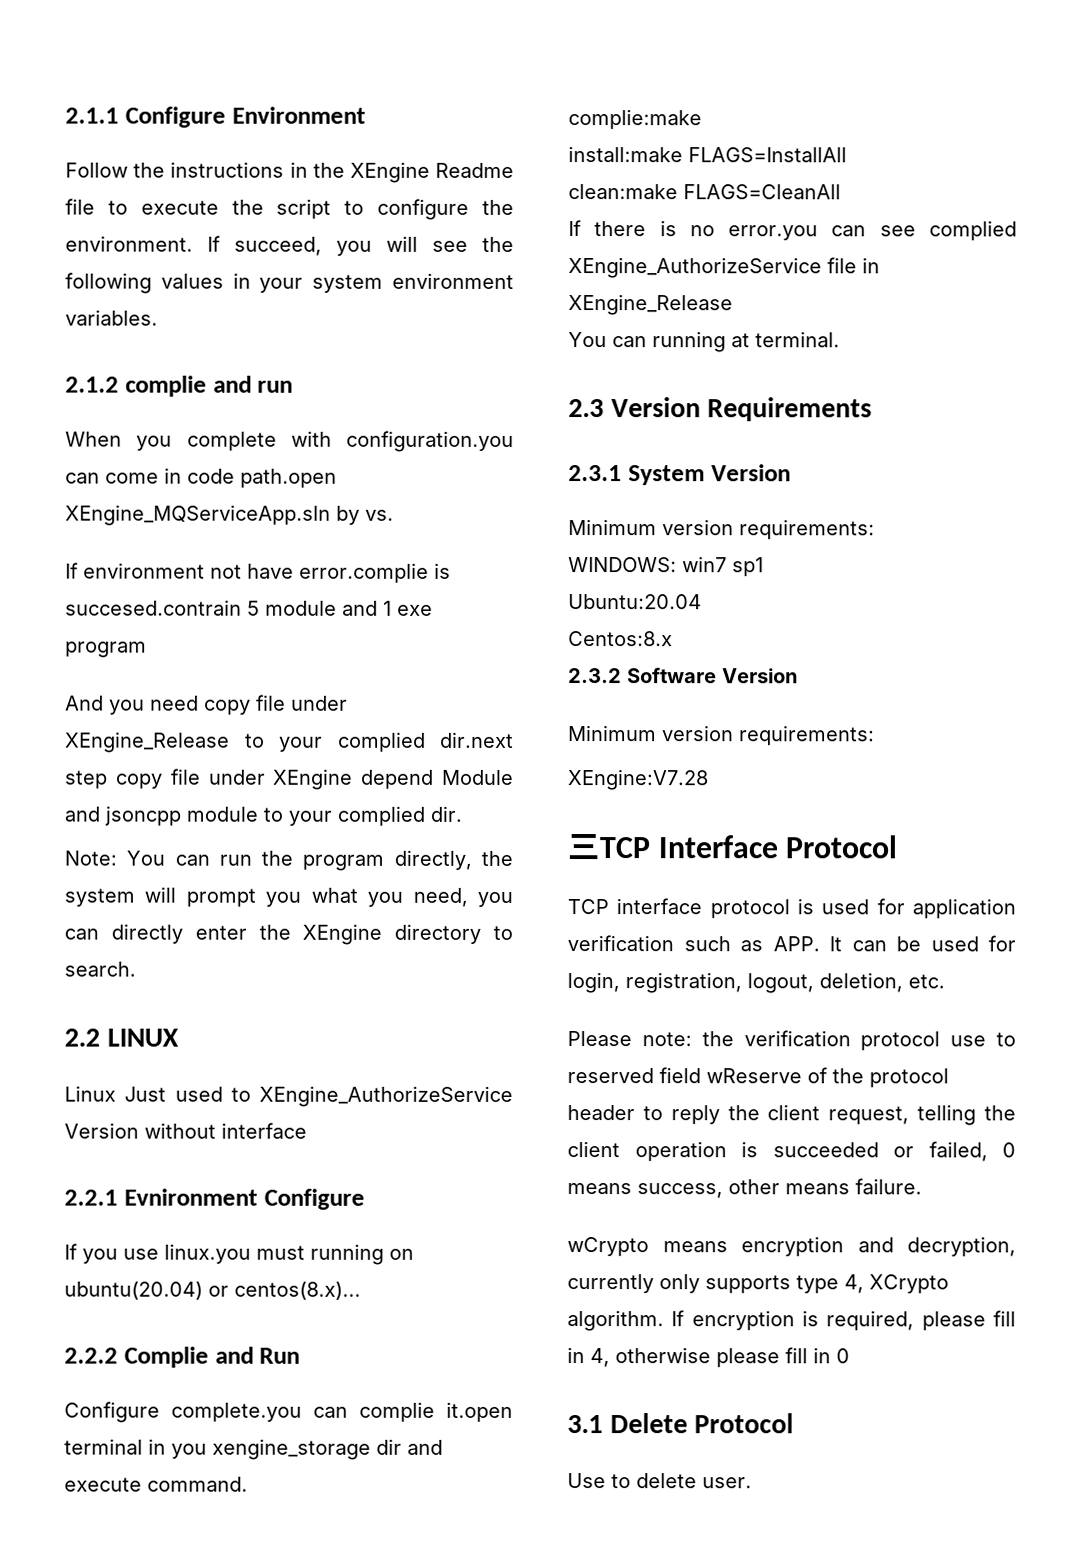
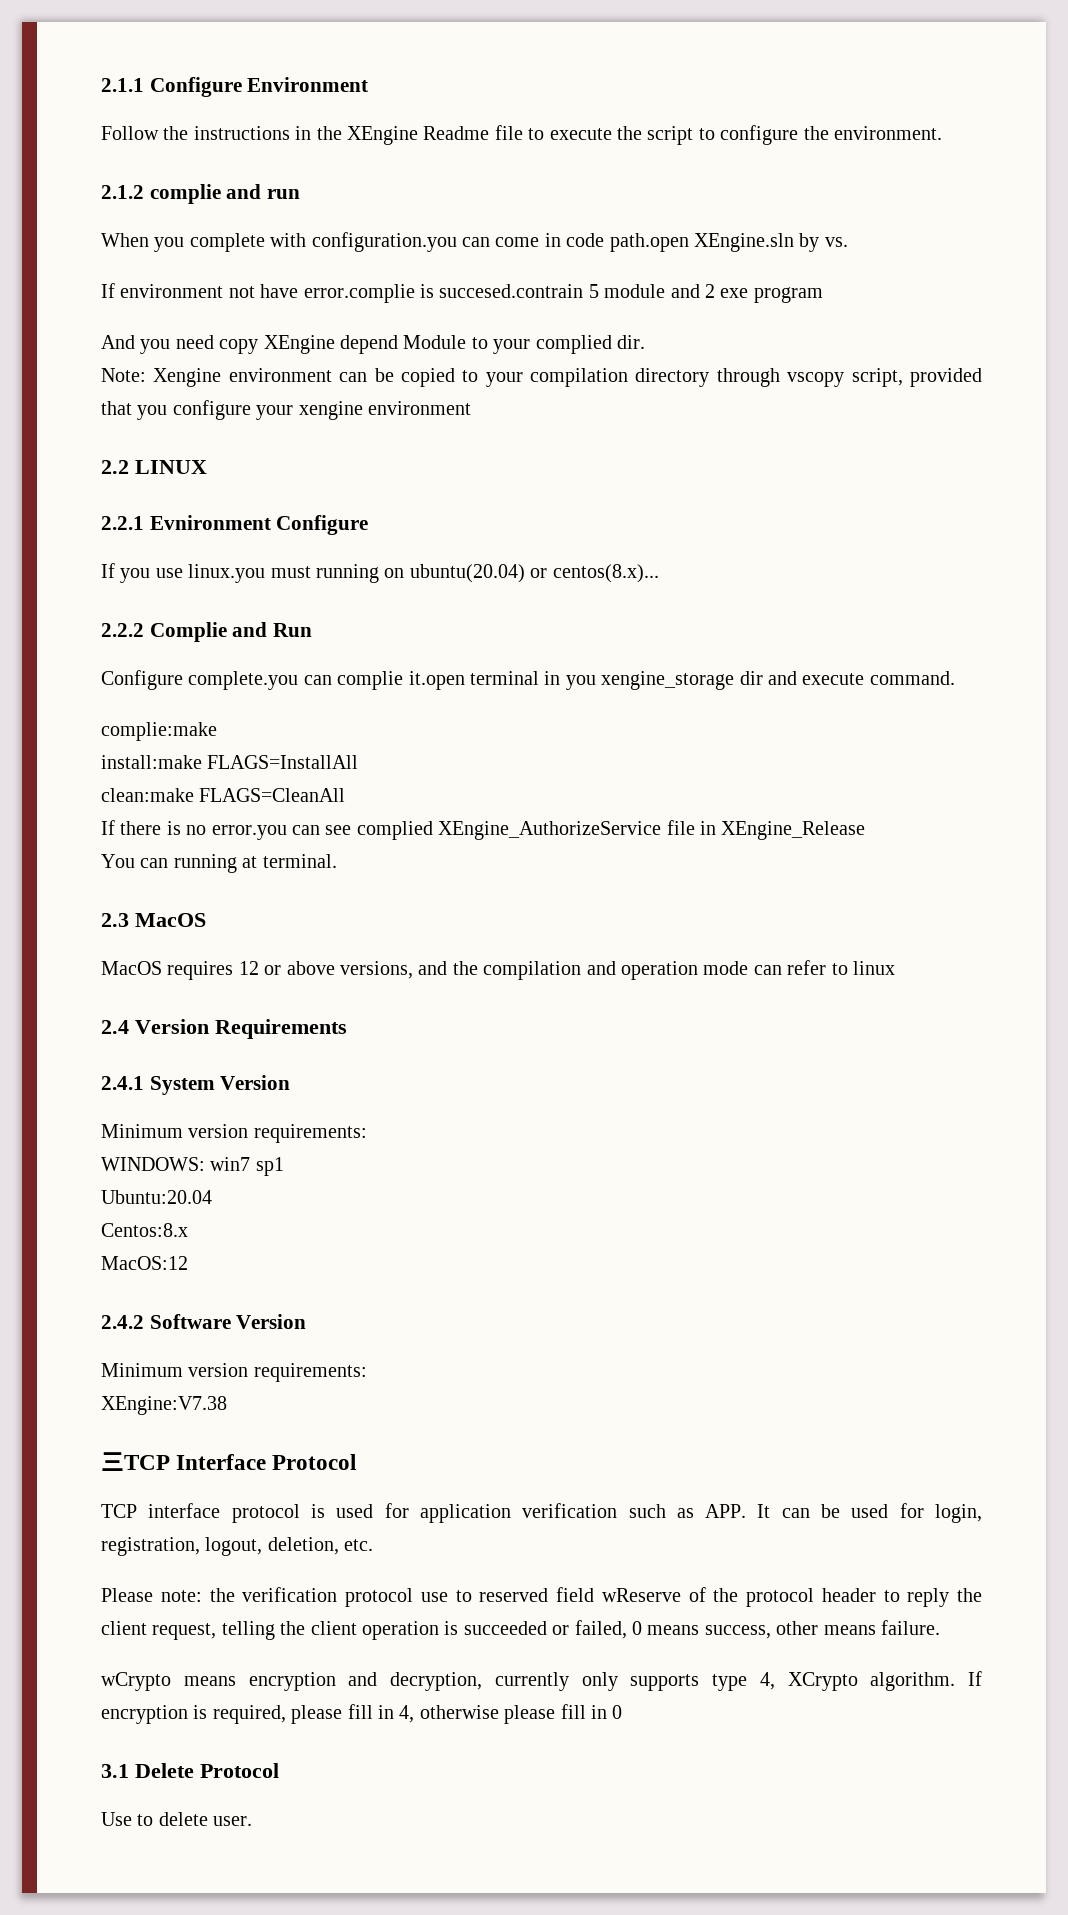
- If succeed, you will see the following values in your system environment variables.
- When you complete with configuration.you can come in code path.open XEngine_MQServiceApp.sln by vs.
+ When you complete with configuration.you can come in code path.open XEngine.sln by vs.
- If environment not have error.complie is succesed.contrain 5 module and 1 exe program
+ If environment not have error.complie is succesed.contrain 5 module and 2 exe program
- And you need copy file under XEngine_Release to your complied dir.next step copy file under XEngine depend Module and jsoncpp module to your complied dir.
+ And you need copy XEngine depend Module to your complied dir.
- Note: You can run the program directly, the system will prompt you what you need, you can directly enter the XEngine directory to search.
+ Note: Xengine environment can be copied to your compilation directory through vscopy script, provided that you configure your xengine environment
  2.2 LINUX
- Linux Just used to XEngine_AuthorizeService Version without interface
- 2.3 Version Requirements
+ 2.3 MacOS
+ MacOS requires 12 or above versions, and the compilation and operation mode can refer to linux
+ 2.4 Version Requirements
- 2.3.1 System Version
+ 2.4.1 System Version
- 2.3.2 Software Version
+ MacOS:12
+ 2.4.2 Software Version
- XEngine:V7.28
+ XEngine:V7.38

